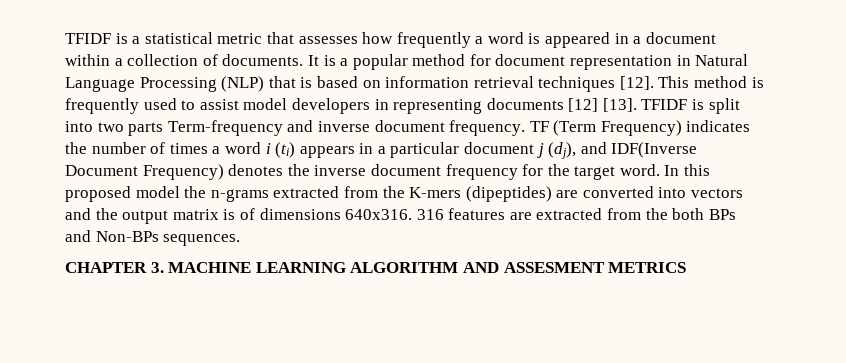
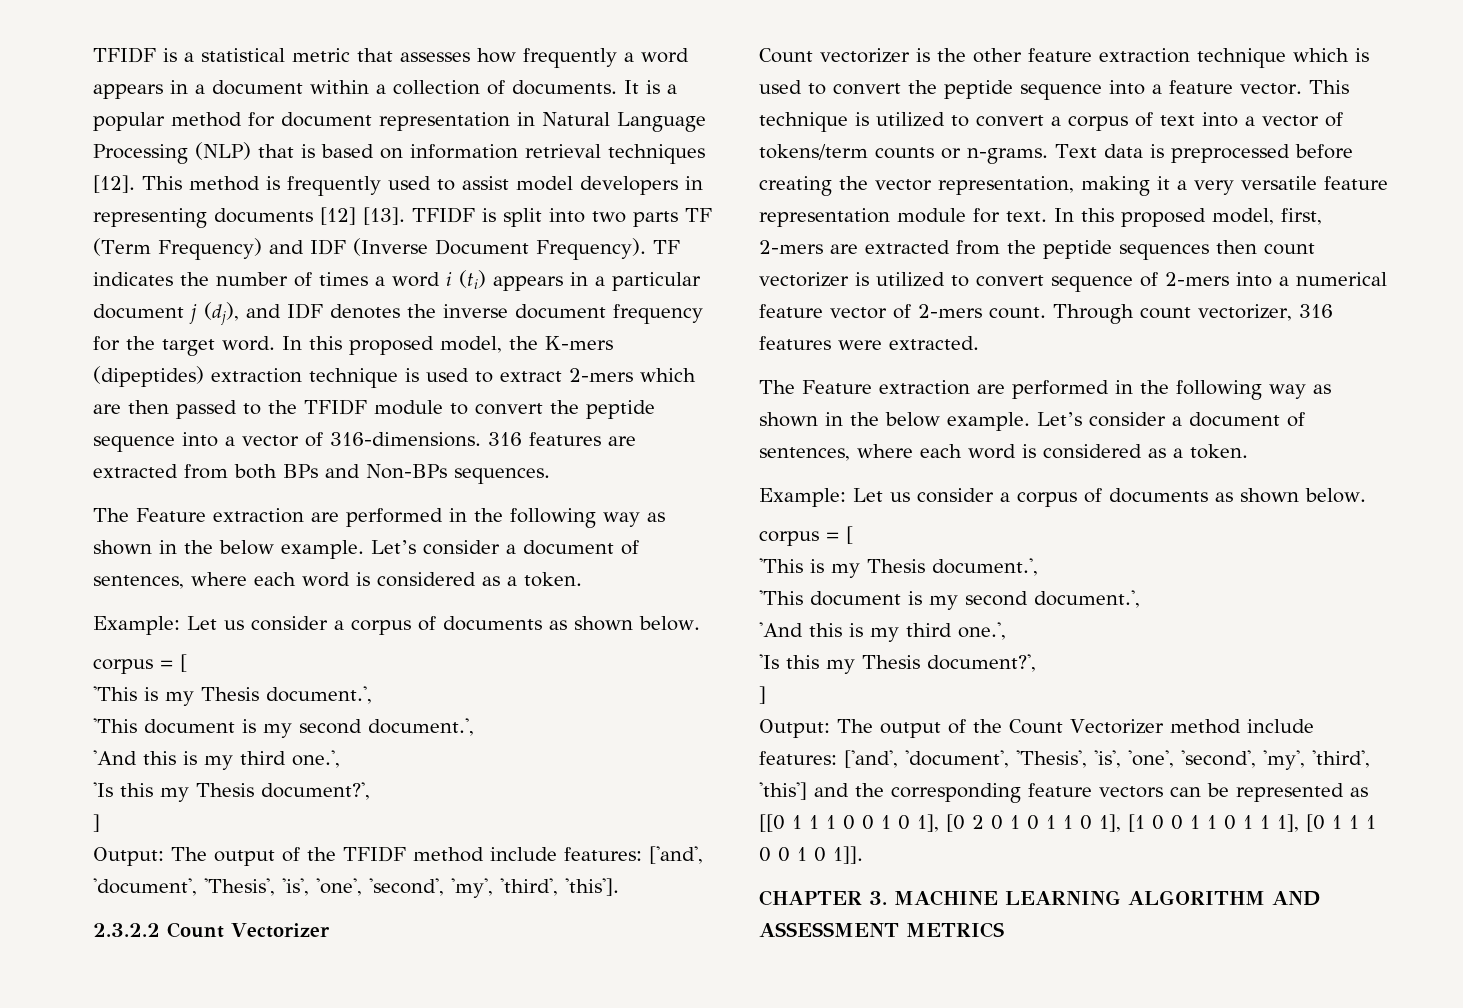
- TFIDF is a statistical metric that assesses how frequently a word is appeared in a document within a collection of documents.
+ TFIDF is a statistical metric that assesses how frequently a word appears in a document within a collection of documents.
- TFIDF is split into two parts Term-frequency and inverse document frequency. TF (Term Frequency) indicates the number of times a word i (ti) appears in a particular document j (dj), and IDF(Inverse Document Frequency) denotes the inverse document frequency for the target word.
+ TFIDF is split into two parts TF (Term Frequency) and IDF (Inverse Document Frequency). TF indicates the number of times a word i (ti) appears in a particular document j (dj), and IDF denotes the inverse document frequency for the target word.
- In this proposed model the n-grams extracted from the K-mers (dipeptides) are converted into vectors and the output matrix is of dimensions 640x316.
+ In this proposed model, the K-mers (dipeptides) extraction technique is used to extract 2-mers which are then passed to the TFIDF module to convert the peptide sequence into a vector of 316-dimensions.
- 316 features are extracted from the both BPs and Non-BPs sequences.
+ 316 features are extracted from both BPs and Non-BPs sequences.
+ The Feature extraction are performed in the following way as shown in the below example. Let’s consider a document of sentences, where each word is considered as a token.
+ Example: Let us consider a corpus of documents as shown below.
+ corpus = [
+ 'This is my Thesis document.',
+ 'This document is my second document.',
+ 'And this is my third one.',
+ 'Is this my Thesis document?',
+ ]
+ Output: The output of the TFIDF method include features: ['and', 'document', 'Thesis', 'is', 'one', 'second', 'my', 'third', 'this'].
+ 2.3.2.2 Count Vectorizer
+ Count vectorizer is the other feature extraction technique which is used to convert the peptide sequence into a feature vector. This technique is utilized to convert a corpus of text into a vector of tokens/term counts or n-grams. Text data is preprocessed before creating the vector representation, making it a very versatile feature representation module for text. In this proposed model, first, 2-mers are extracted from the peptide sequences then count vectorizer is utilized to convert sequence of 2-mers into a numerical feature vector of 2-mers count. Through count vectorizer, 316 features were extracted.
+ The Feature extraction are performed in the following way as shown in the below example. Let’s consider a document of sentences, where each word is considered as a token.
+ Example: Let us consider a corpus of documents as shown below.
+ corpus = [
+ 'This is my Thesis document.',
+ 'This document is my second document.',
+ 'And this is my third one.',
+ 'Is this my Thesis document?',
+ ]
+ Output: The output of the Count Vectorizer method include features: ['and', 'document', 'Thesis', 'is', 'one', 'second', 'my', 'third', 'this'] and the corresponding feature vectors can be represented as [[0 1 1 1 0 0 1 0 1], [0 2 0 1 0 1 1 0 1], [1 0 0 1 1 0 1 1 1], [0 1 1 1 0 0 1 0 1]].
- CHAPTER 3. MACHINE LEARNING ALGORITHM AND ASSESMENT METRICS
+ CHAPTER 3. MACHINE LEARNING ALGORITHM AND ASSESSMENT METRICS

